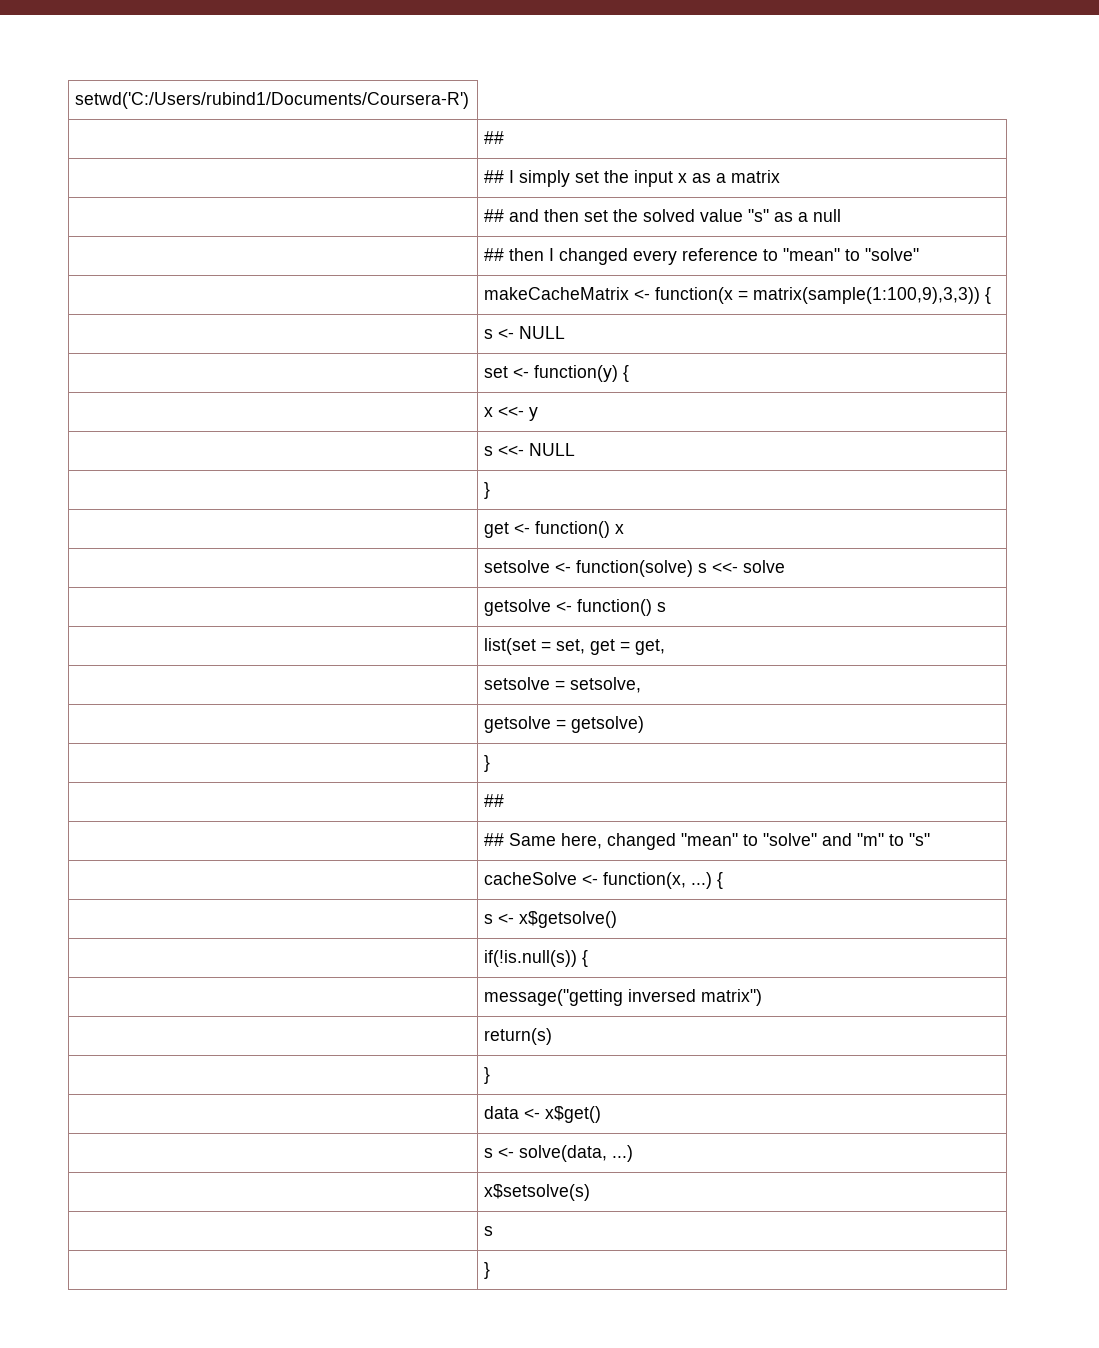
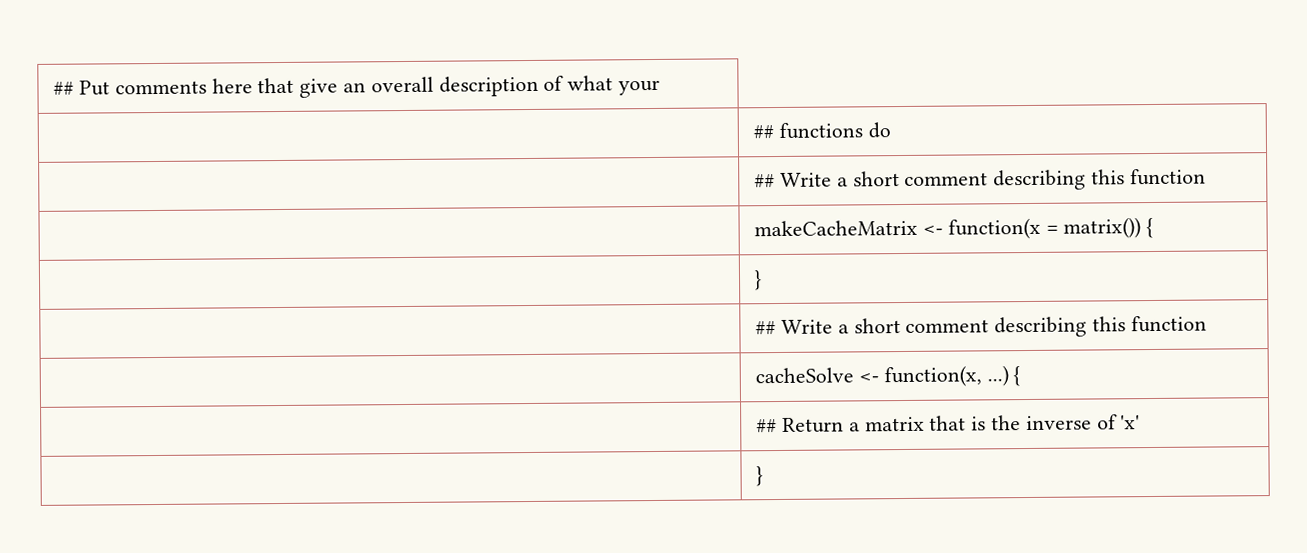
- setwd('C:/Users/rubind1/Documents/Coursera-R')
- | ##
- | ## I simply set the input x as a matrix
- | ## and then set the solved value "s" as a null
- | ## then I changed every reference to "mean" to "solve"
+ ## Put comments here that give an overall description of what your
+ | ## functions do
+ | ## Write a short comment describing this function
- | makeCacheMatrix <- function(x = matrix(sample(1:100,9),3,3)) {
- | s <- NULL
- | set <- function(y) {
- | x <<- y
- | s <<- NULL
+ | makeCacheMatrix <- function(x = matrix()) {
  | }
- | get <- function() x
- | setsolve <- function(solve) s <<- solve
- | getsolve <- function() s
- | list(set = set, get = get,
- | setsolve = setsolve,
- | getsolve = getsolve)
- | }
- | ##
- | ## Same here, changed "mean" to "solve" and "m" to "s"
+ | ## Write a short comment describing this function
- | s <- x$getsolve()
- | if(!is.null(s)) {
- | message("getting inversed matrix")
- | return(s)
- | }
- | data <- x$get()
- | s <- solve(data, ...)
- | x$setsolve(s)
- | s
+ | ## Return a matrix that is the inverse of 'x'

